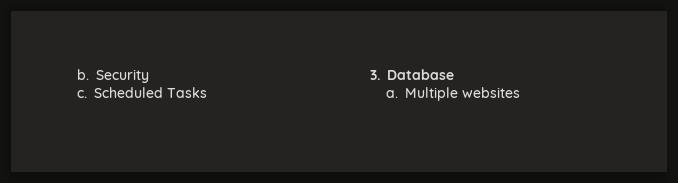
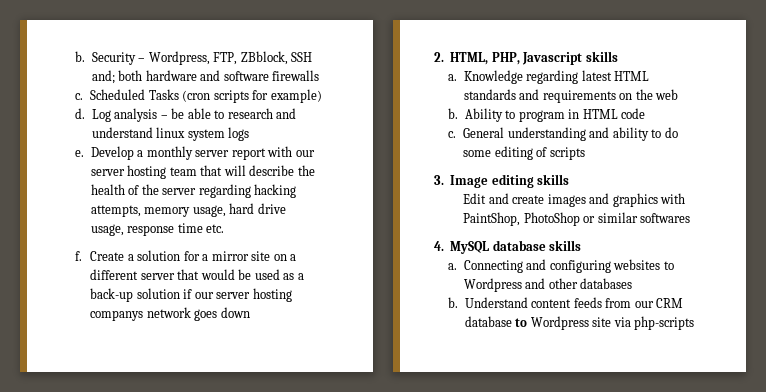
- Security
- c. Scheduled Tasks
- 3. Database
- a. Multiple websites
+ Security – Wordpress, FTP, ZBblock, SSH and; both hardware and software firewalls
+ c. Scheduled Tasks (cron scripts for example)
+ d. Log analysis – be able to research and understand linux system logs
+ e. Develop a monthly server report with our server hosting team that will describe the health of the server regarding hacking attempts, memory usage, hard drive usage, response time etc.
+ f. Create a solution for a mirror site on a different server that would be used as a back-up solution if our server hosting companys network goes down
+ 2. HTML, PHP, Javascript skills
+ a. Knowledge regarding latest HTML standards and requirements on the web
+ b. Ability to program in HTML code
+ c. General understanding and ability to do some editing of scripts
+ 3. Image editing skills
+ Edit and create images and graphics with PaintShop, PhotoShop or similar softwares
+ 4. MySQL database skills
+ a. Connecting and configuring websites to Wordpress and other databases
+ b. Understand content feeds from our CRM database to Wordpress site via php-scripts

